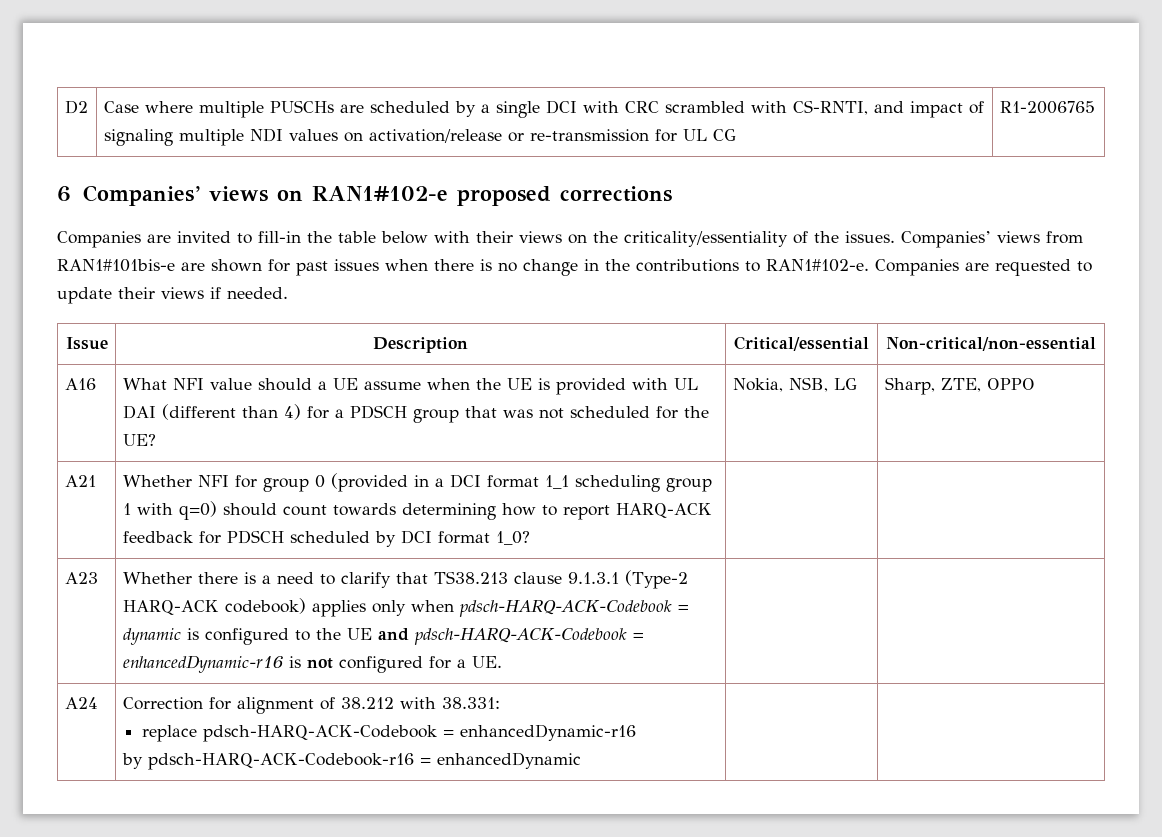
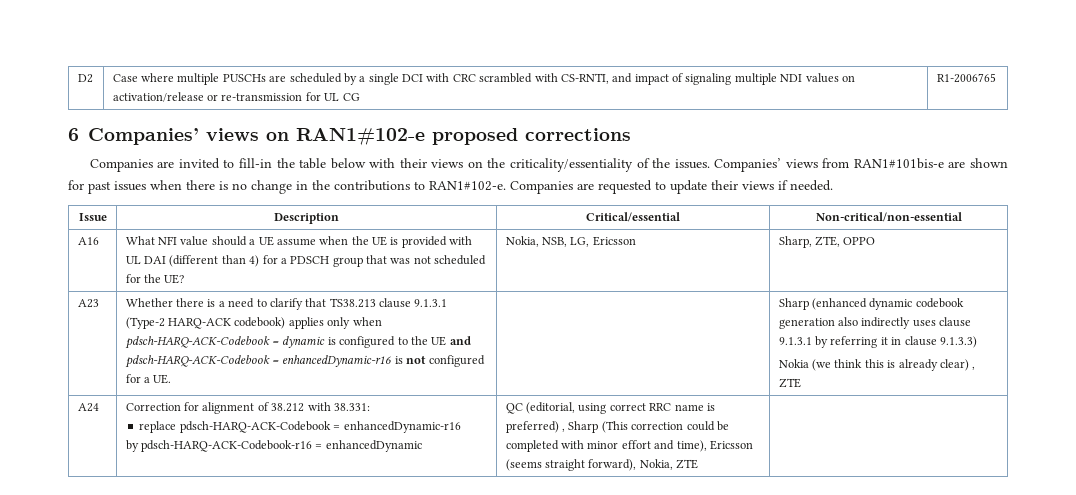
- A16 | What NFI value should a UE assume when the UE is provided with UL DAI (different than 4) for a PDSCH group that was not scheduled for the UE? | Nokia, NSB, LG | Sharp, ZTE, OPPO
+ A16 | What NFI value should a UE assume when the UE is provided with UL DAI (different than 4) for a PDSCH group that was not scheduled for the UE? | Nokia, NSB, LG, Ericsson | Sharp, ZTE, OPPO
- A21 | Whether NFI for group 0 (provided in a DCI format 1_1 scheduling group 1 with q=0) should count towards determining how to report HARQ-ACK feedback for PDSCH scheduled by DCI format 1_0? | |
+ Sharp (enhanced dynamic codebook generation also indirectly uses clause 9.1.3.1 by referring it in clause 9.1.3.3)
+ Nokia (we think this is already clear) , ZTE
+ QC (editorial, using correct RRC name is preferred) , Sharp (This correction could be completed with minor effort and time), Ericsson (seems straight forward), Nokia, ZTE

